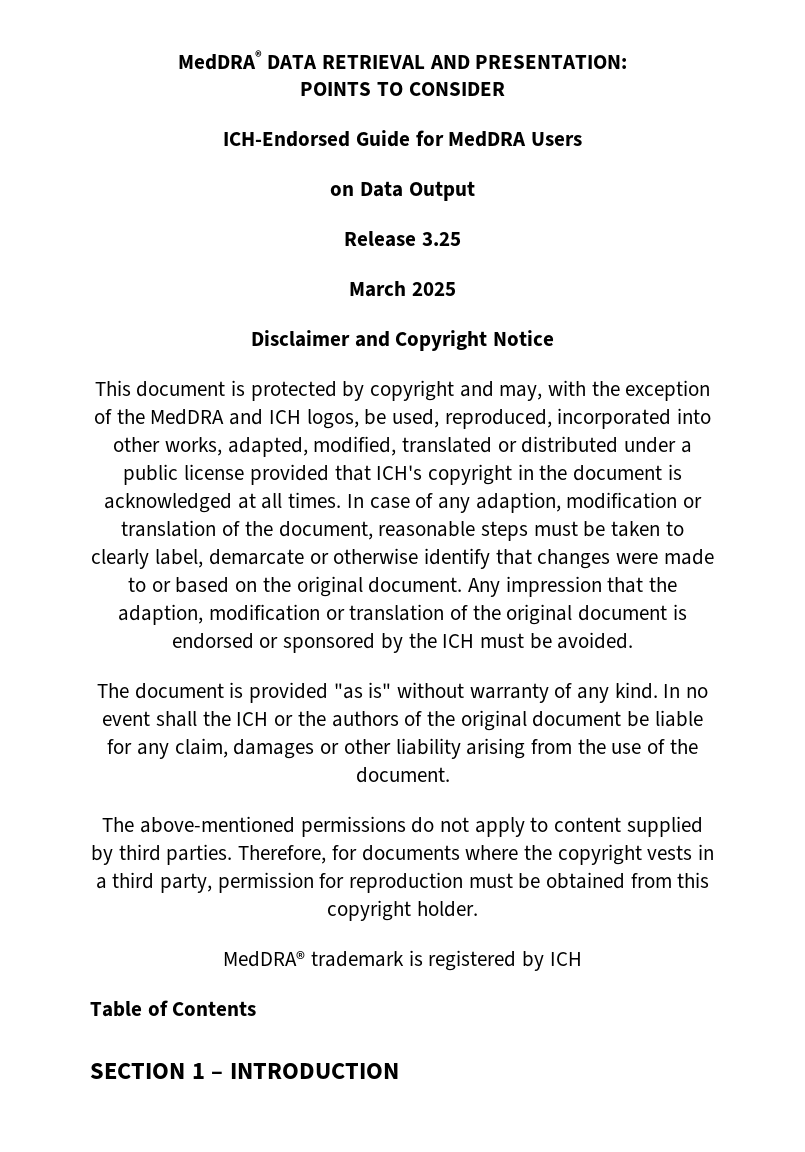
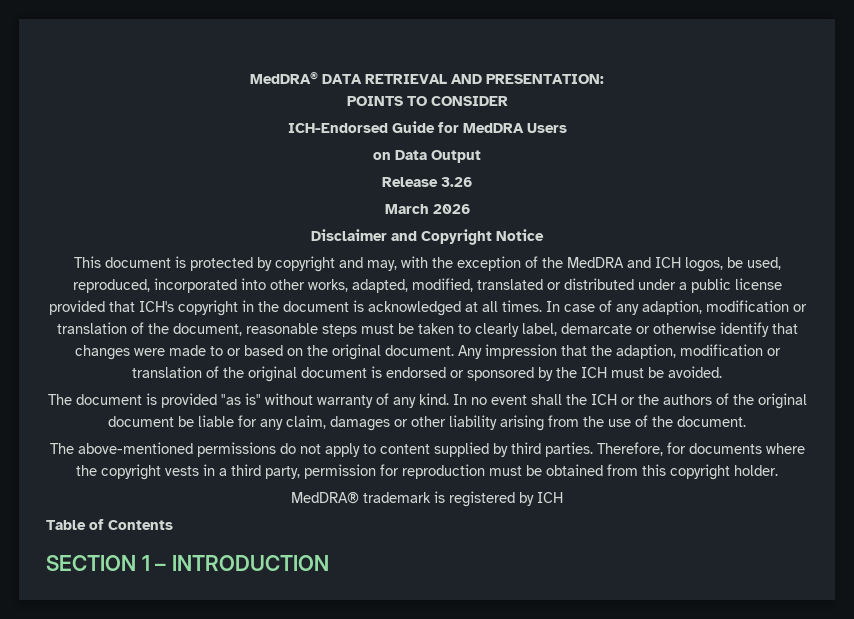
- Release 3.25
+ Release 3.26
- March 2025
+ March 2026

